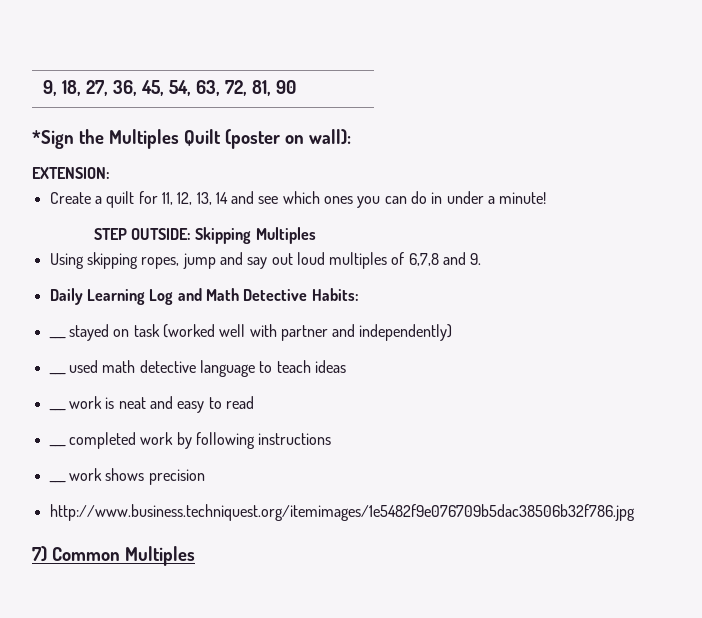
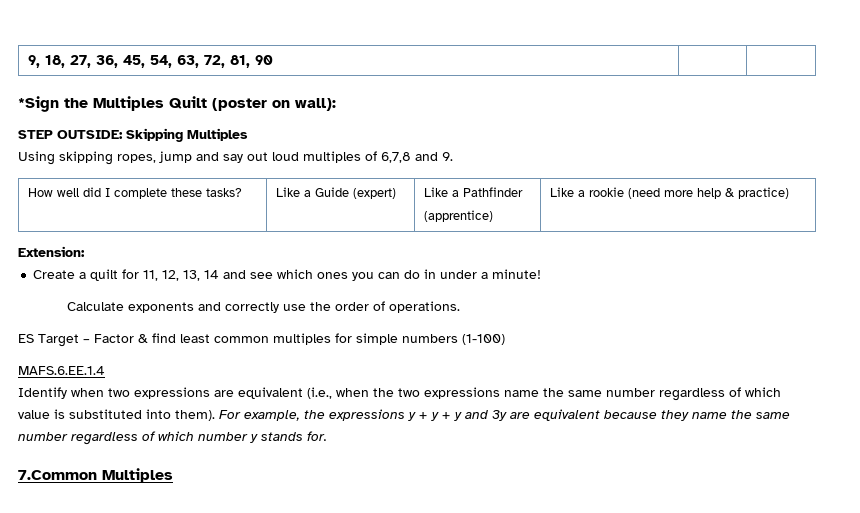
- EXTENSION:
+ STEP OUTSIDE: Skipping Multiples
+ Using skipping ropes, jump and say out loud multiples of 6,7,8 and 9.
+ How well did I complete these tasks? | Like a Guide (expert) | Like a Pathfinder
+ (apprentice) | Like a rookie (need more help & practice)
+ Extension:
- STEP OUTSIDE: Skipping Multiples
- Using skipping ropes, jump and say out loud multiples of 6,7,8 and 9.
- Daily Learning Log and Math Detective Habits:
- ___ stayed on task (worked well with partner and independently)
- ___ used math detective language to teach ideas
- ___ work is neat and easy to read
- ___ completed work by following instructions
- ___ work shows precision
- http://www.business.techniquest.org/itemimages/1e5482f9e076709b5dac38506b32f786.jpg
- 7) Common Multiples
+ Calculate exponents and correctly use the order of operations.
+ ES Target – Factor & find least common multiples for simple numbers (1-100)
+ MAFS.6.EE.1.4
+ Identify when two expressions are equivalent (i.e., when the two expressions name the same number regardless of which value is substituted into them). For example, the expressions y + y + y and 3y are equivalent because they name the same number regardless of which number y stands for.
+ 7.Common Multiples

